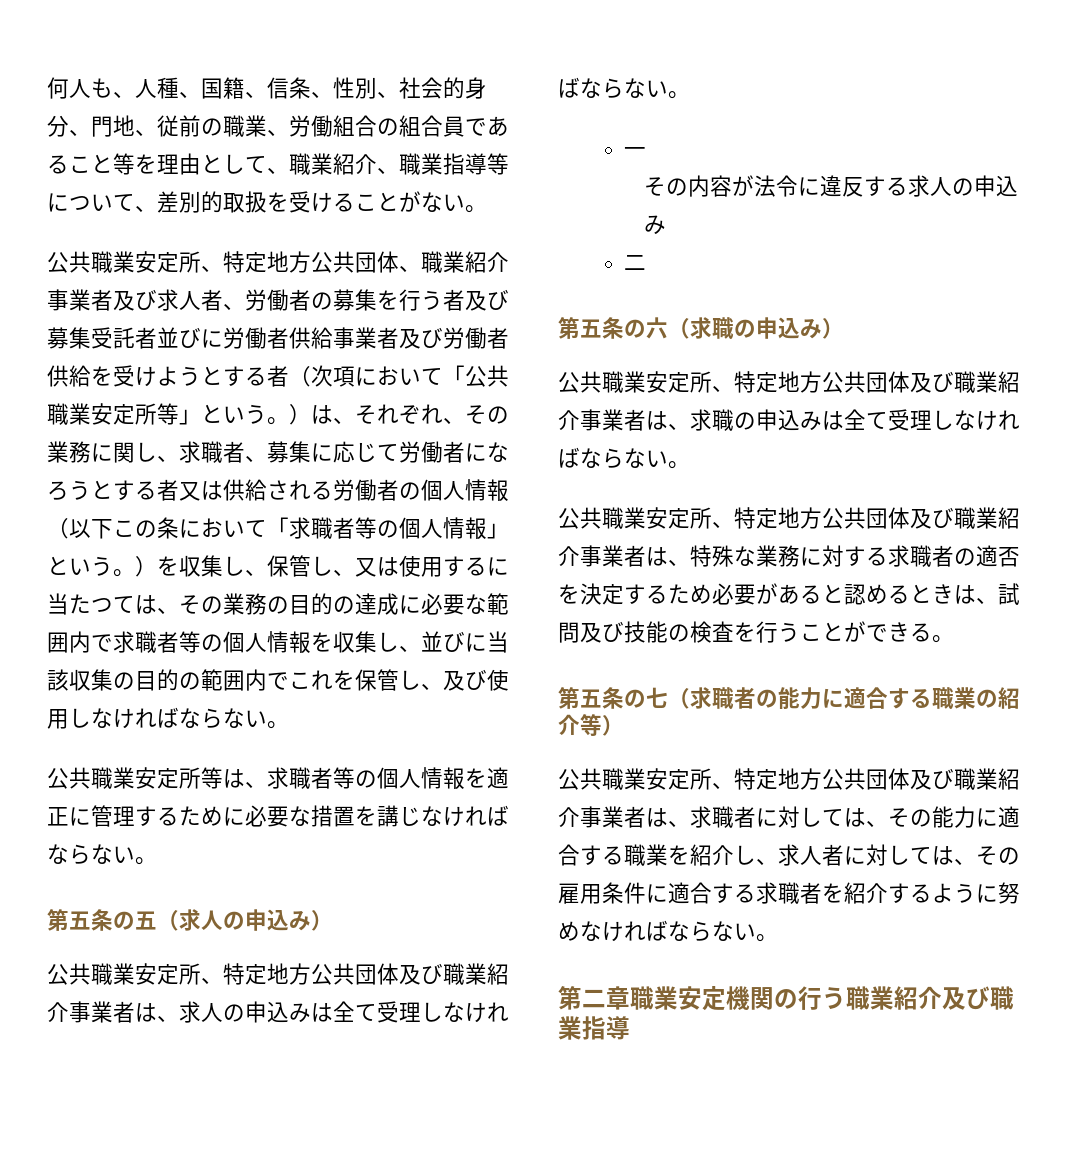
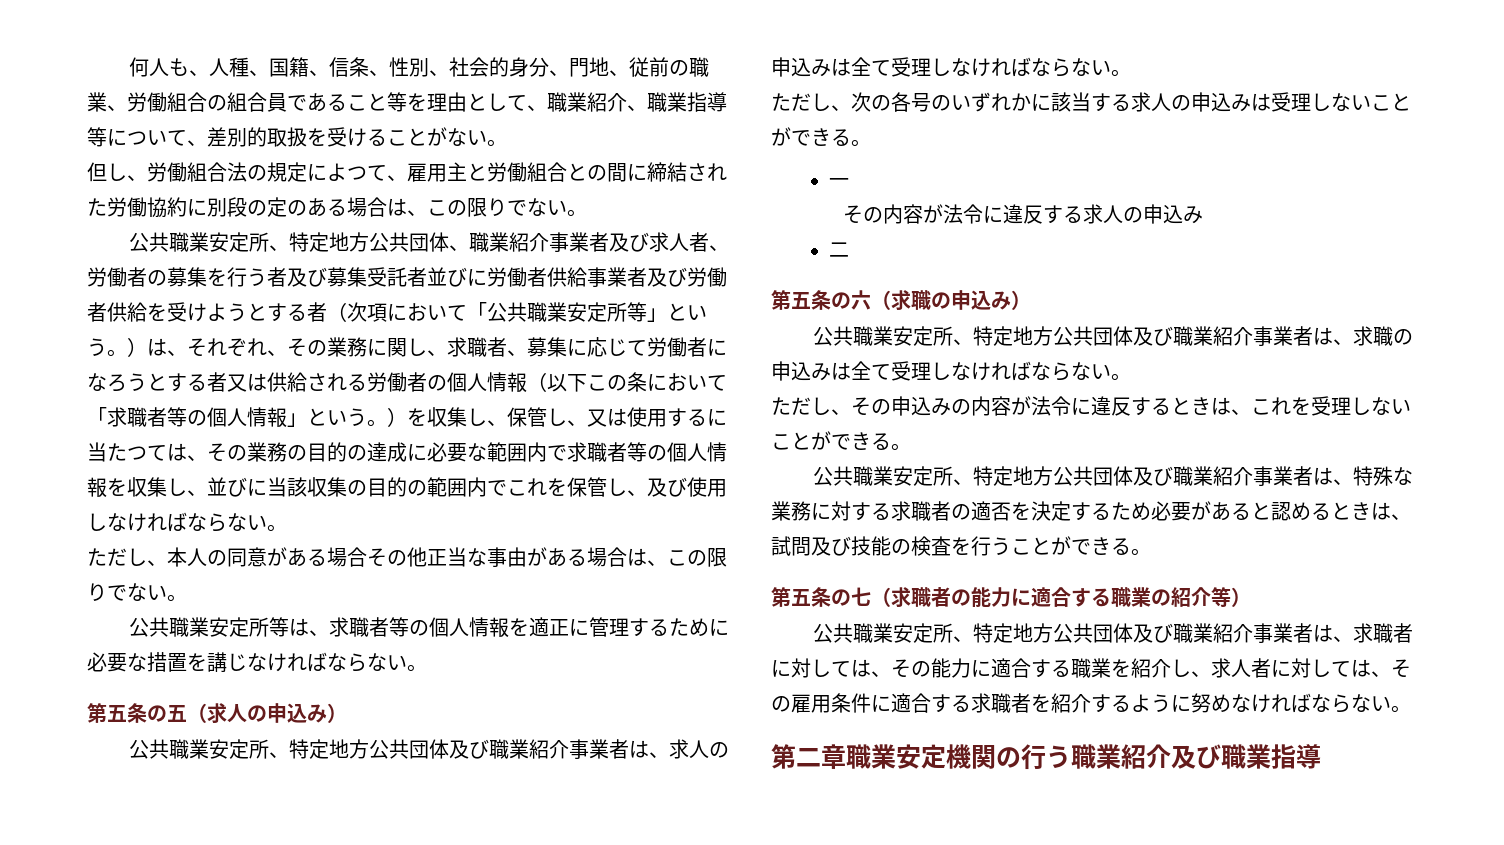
+ 但し、労働組合法の規定によつて、雇用主と労働組合との間に締結された労働協約に別段の定のある場合は、この限りでない。
+ ただし、本人の同意がある場合その他正当な事由がある場合は、この限りでない。
+ ただし、次の各号のいずれかに該当する求人の申込みは受理しないことができる。
+ ただし、その申込みの内容が法令に違反するときは、これを受理しないことができる。

